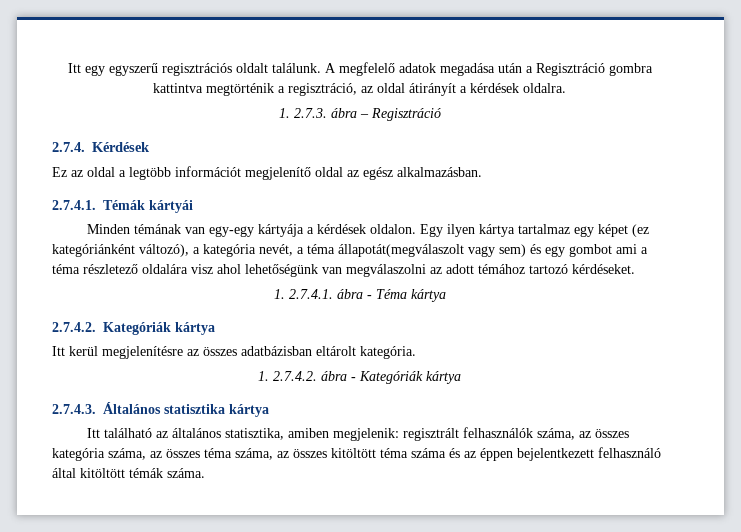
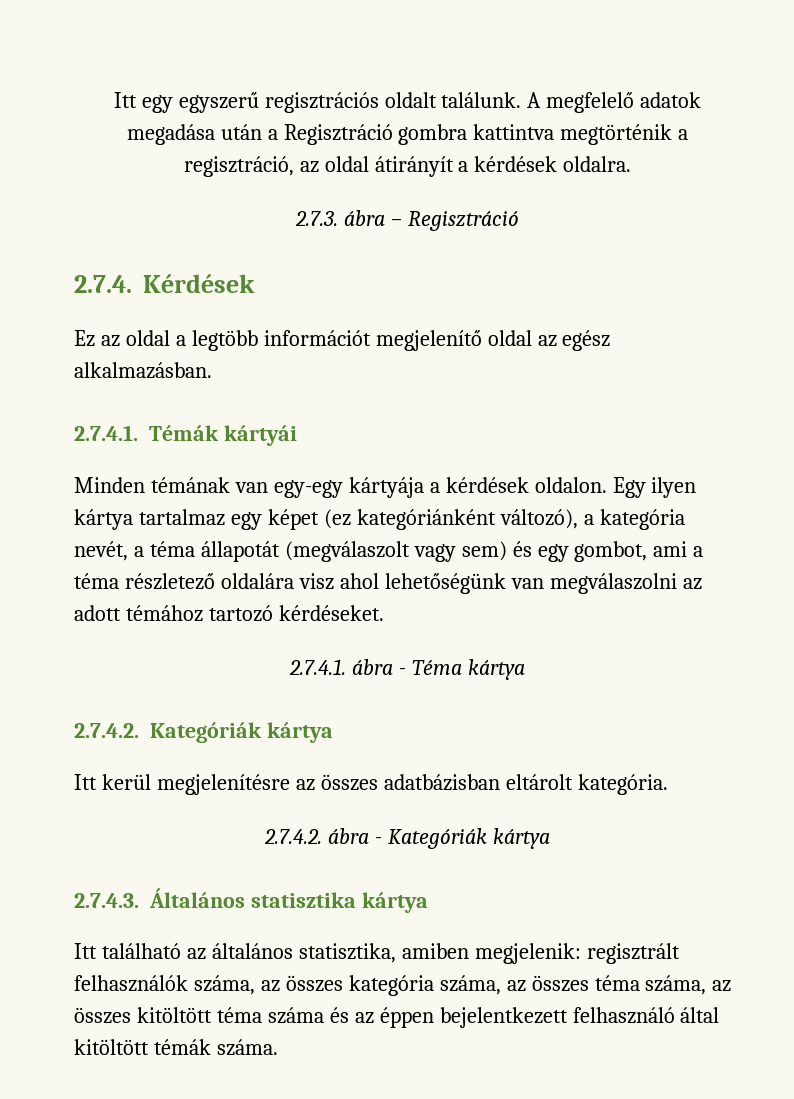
- 1. 2.7.3. ábra – Regisztráció
+ 2.7.3. ábra – Regisztráció
- Egy ilyen kártya tartalmaz egy képet (ez kategóriánként változó), a kategória nevét, a téma állapotát(megválaszolt vagy sem) és egy gombot ami a téma részletező oldalára visz ahol lehetőségünk van megválaszolni az adott témához tartozó kérdéseket.
+ Egy ilyen kártya tartalmaz egy képet (ez kategóriánként változó), a kategória nevét, a téma állapotát (megválaszolt vagy sem) és egy gombot, ami a téma részletező oldalára visz ahol lehetőségünk van megválaszolni az adott témához tartozó kérdéseket.
- 1. 2.7.4.1. ábra - Téma kártya
+ 2.7.4.1. ábra - Téma kártya
- 1. 2.7.4.2. ábra - Kategóriák kártya
+ 2.7.4.2. ábra - Kategóriák kártya

